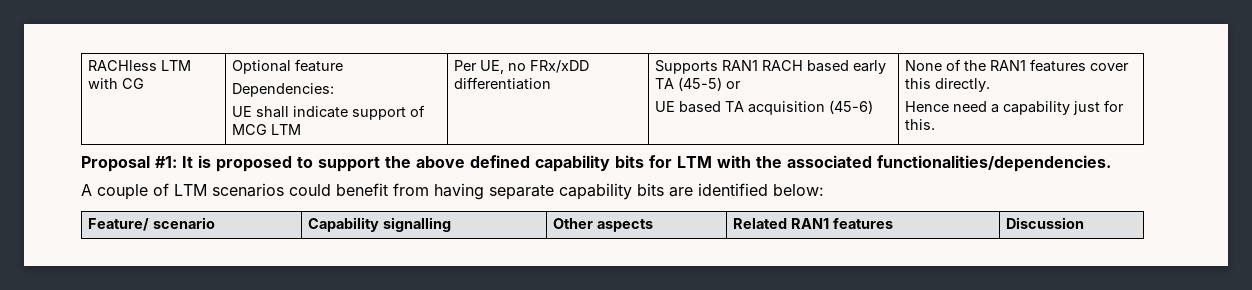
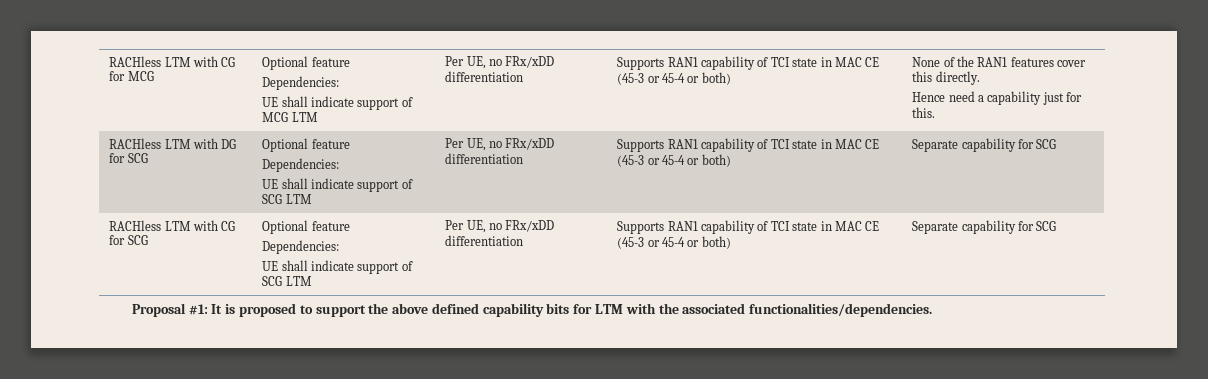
- RACHless LTM with CG
+ RACHless LTM with CG for MCG
- UE shall indicate support of MCG LTM | Per UE, no FRx/xDD differentiation | Supports RAN1 RACH based early TA (45-5) or
- UE based TA acquisition (45-6)
+ UE shall indicate support of MCG LTM | Per UE, no FRx/xDD differentiation | Supports RAN1 capability of TCI state in MAC CE (45-3 or 45-4 or both)
+ RACHless LTM with DG for SCG | Optional feature
+ Dependencies:
+ UE shall indicate support of SCG LTM | Per UE, no FRx/xDD differentiation | Supports RAN1 capability of TCI state in MAC CE (45-3 or 45-4 or both) | Separate capability for SCG
+ RACHless LTM with CG for SCG | Optional feature
+ Dependencies:
+ UE shall indicate support of SCG LTM | Per UE, no FRx/xDD differentiation | Supports RAN1 capability of TCI state in MAC CE (45-3 or 45-4 or both) | Separate capability for SCG
- A couple of LTM scenarios could benefit from having separate capability bits are identified below:
- Feature/ scenario | Capability signalling | Other aspects | Related RAN1 features | Discussion

